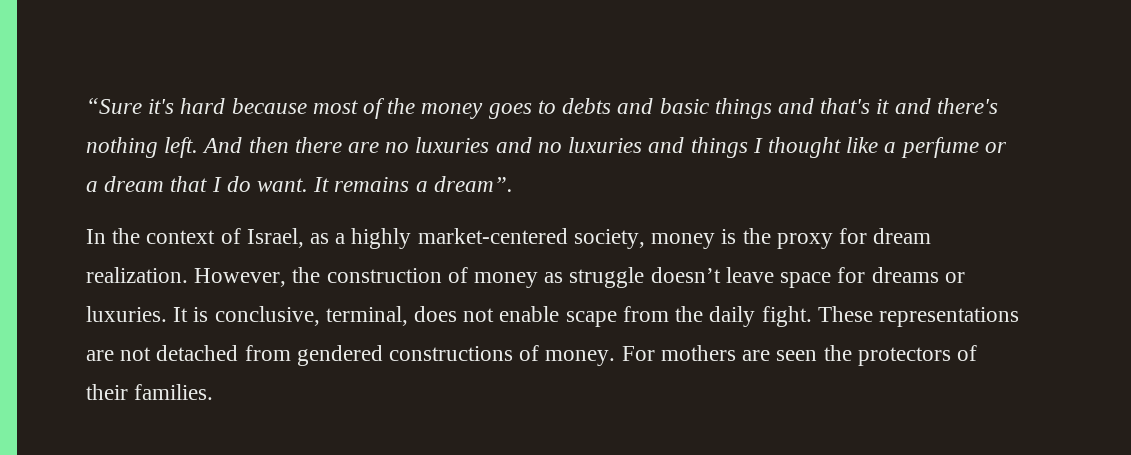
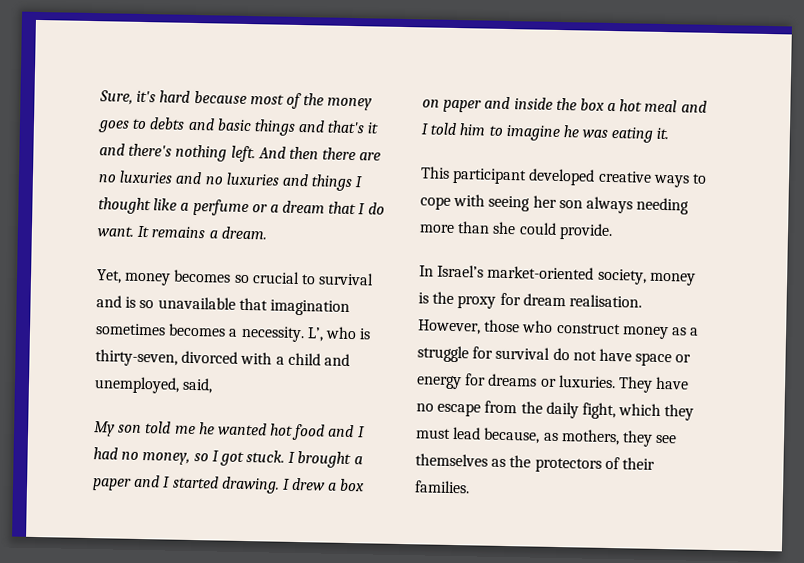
- “Sure it's hard because most of the money goes to debts and basic things and that's it and there's nothing left.
+ Sure, it's hard because most of the money goes to debts and basic things and that's it and there's nothing left.
- It remains a dream”.
- In the context of Israel, as a highly market-centered society, money is the proxy for dream realization. However, the construction of money as struggle doesn’t leave space for dreams or luxuries. It is conclusive, terminal, does not enable scape from the daily fight. These representations are not detached from gendered constructions of money. For mothers are seen the protectors of their families.
+ It remains a dream.
+ Yet, money becomes so crucial to survival and is so unavailable that imagination sometimes becomes a necessity. L’, who is thirty-seven, divorced with a child and unemployed, said,
+ My son told me he wanted hot food and I had no money, so I got stuck. I brought a paper and I started drawing. I drew a box on paper and inside the box a hot meal and I told him to imagine he was eating it.
+ This participant developed creative ways to cope with seeing her son always needing more than she could provide.
+ In Israel’s market-oriented society, money is the proxy for dream realisation. However, those who construct money as a struggle for survival do not have space or energy for dreams or luxuries. They have no escape from the daily fight, which they must lead because, as mothers, they see themselves as the protectors of their families.

